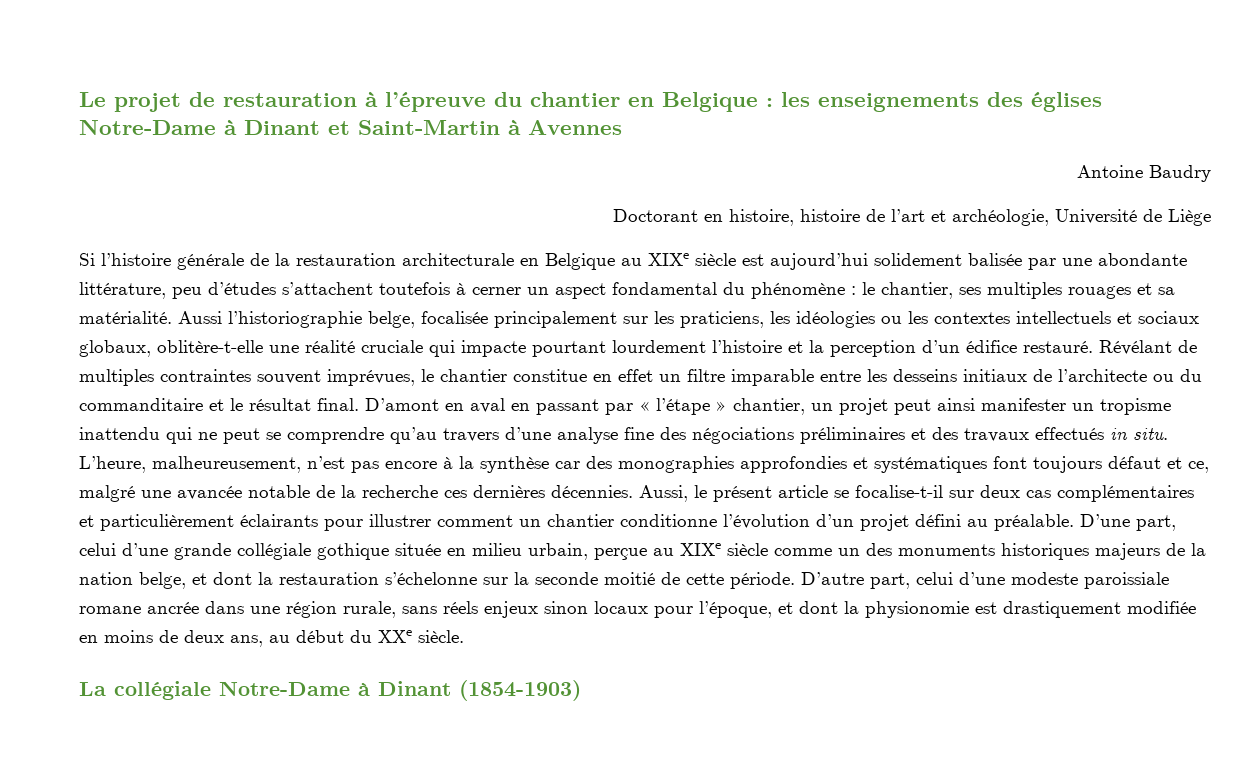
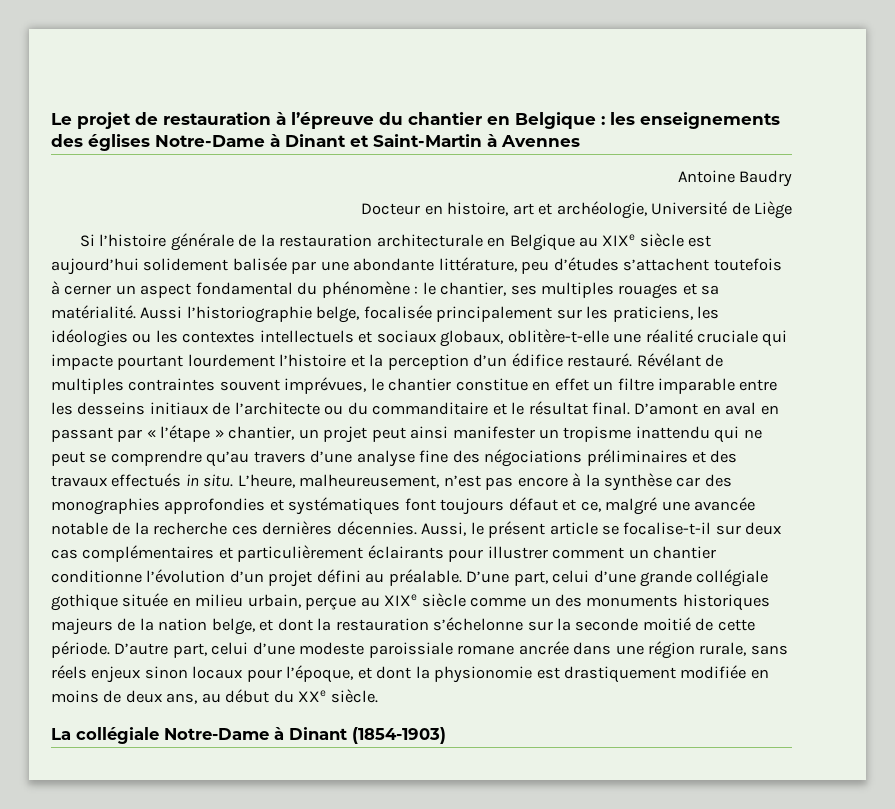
- Doctorant en histoire, histoire de l’art et archéologie, Université de Liège
+ Docteur en histoire, art et archéologie, Université de Liège

